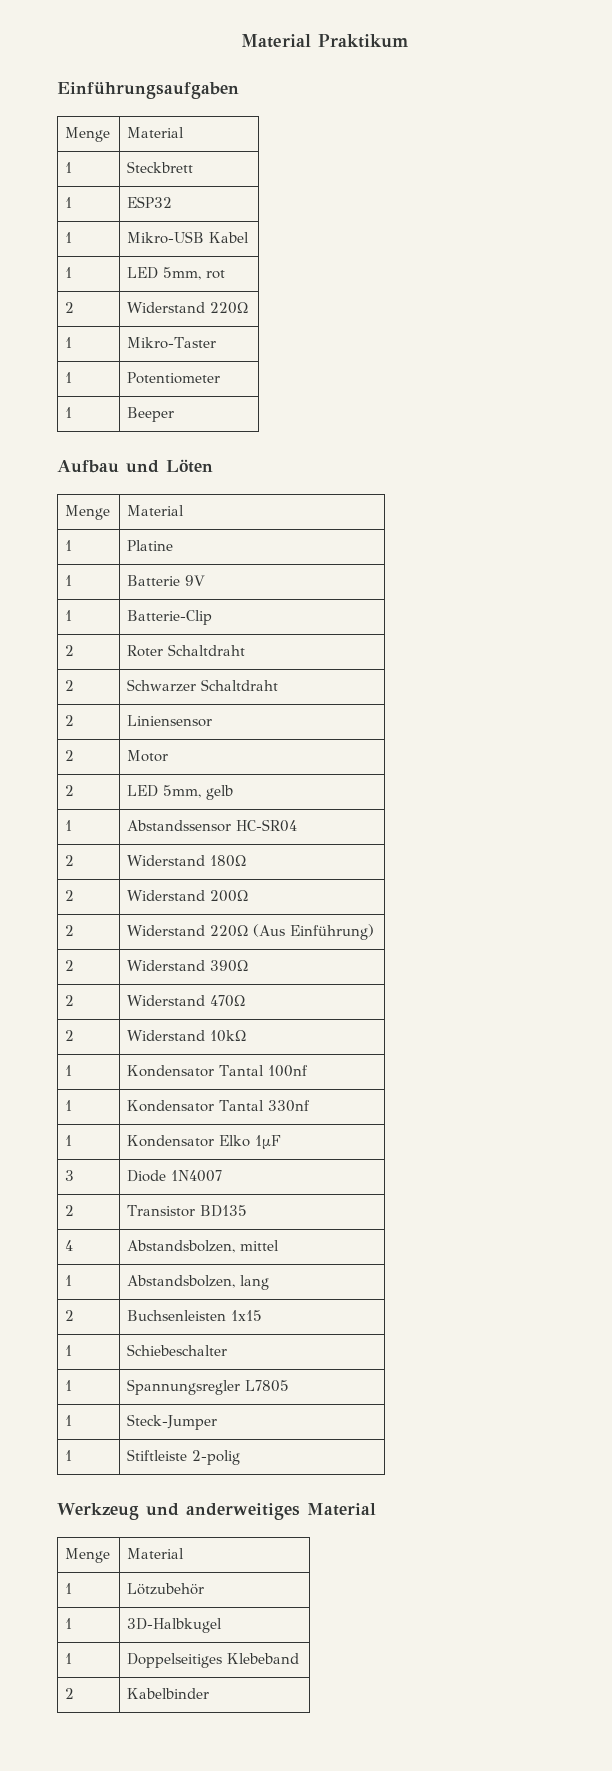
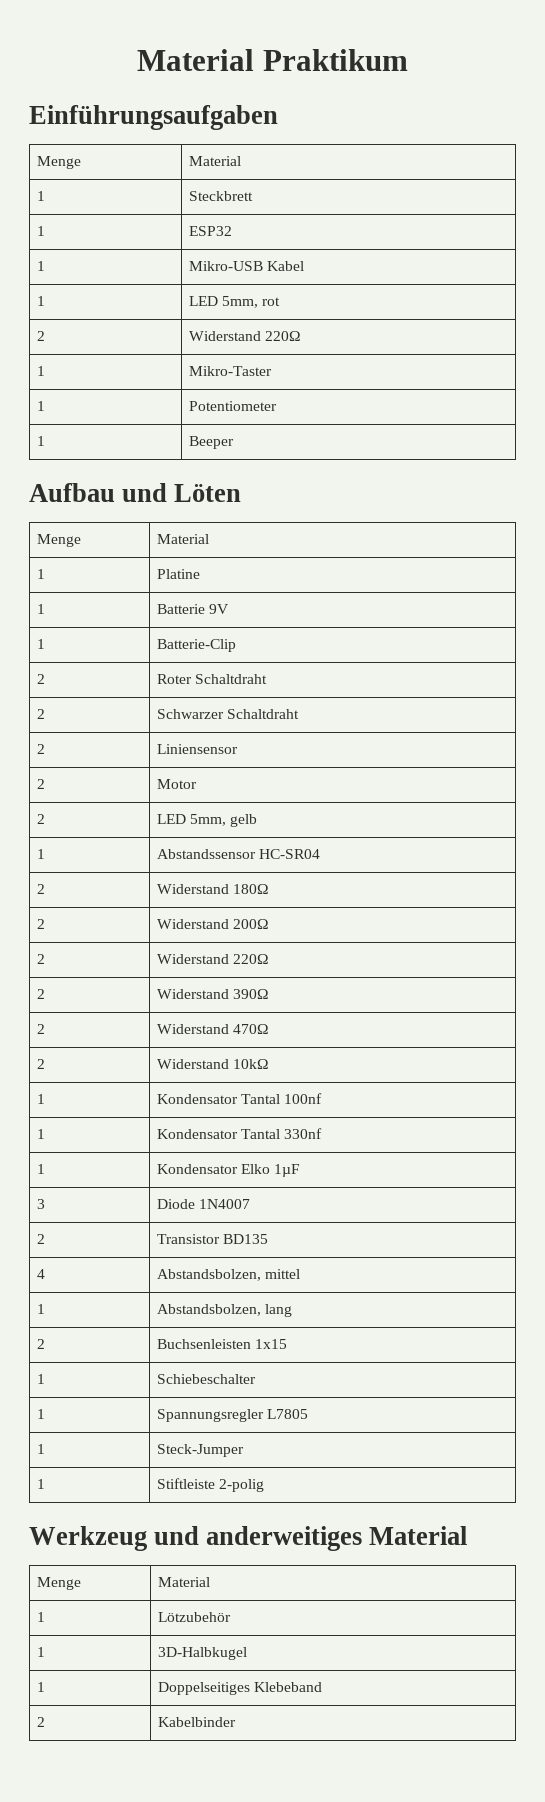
  2 | Widerstand 200Ω
- 2 | Widerstand 220Ω (Aus Einführung)
+ 2 | Widerstand 220Ω

